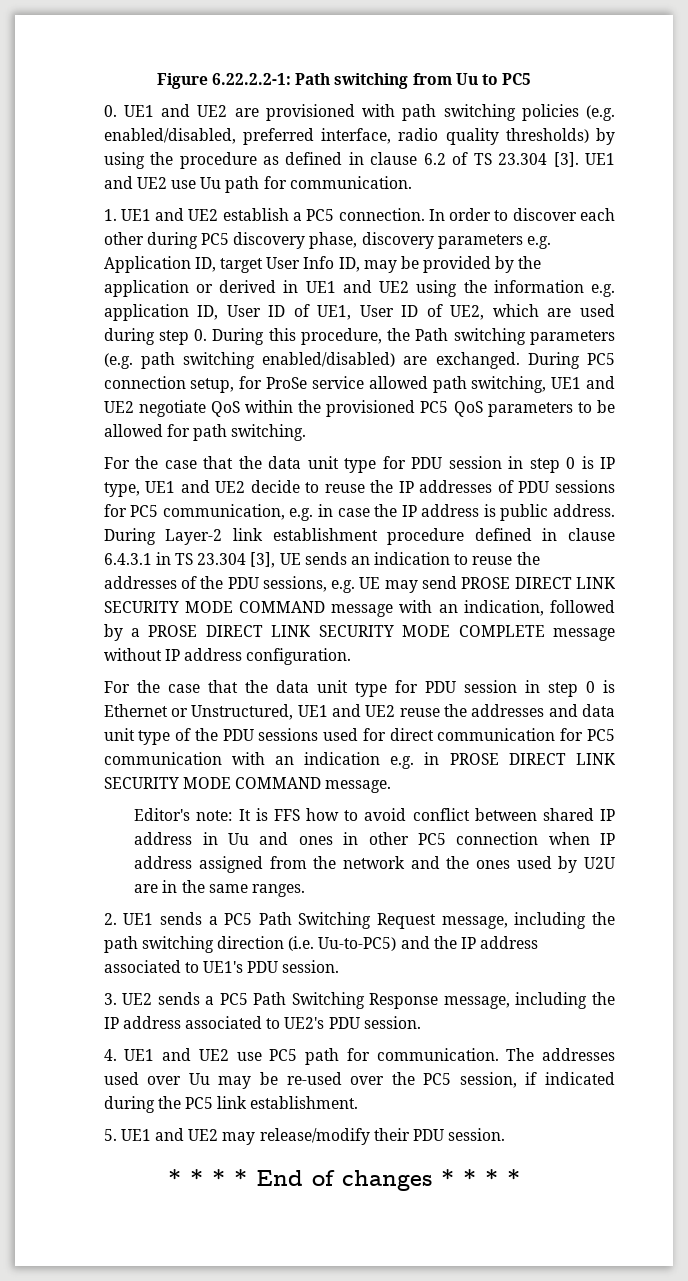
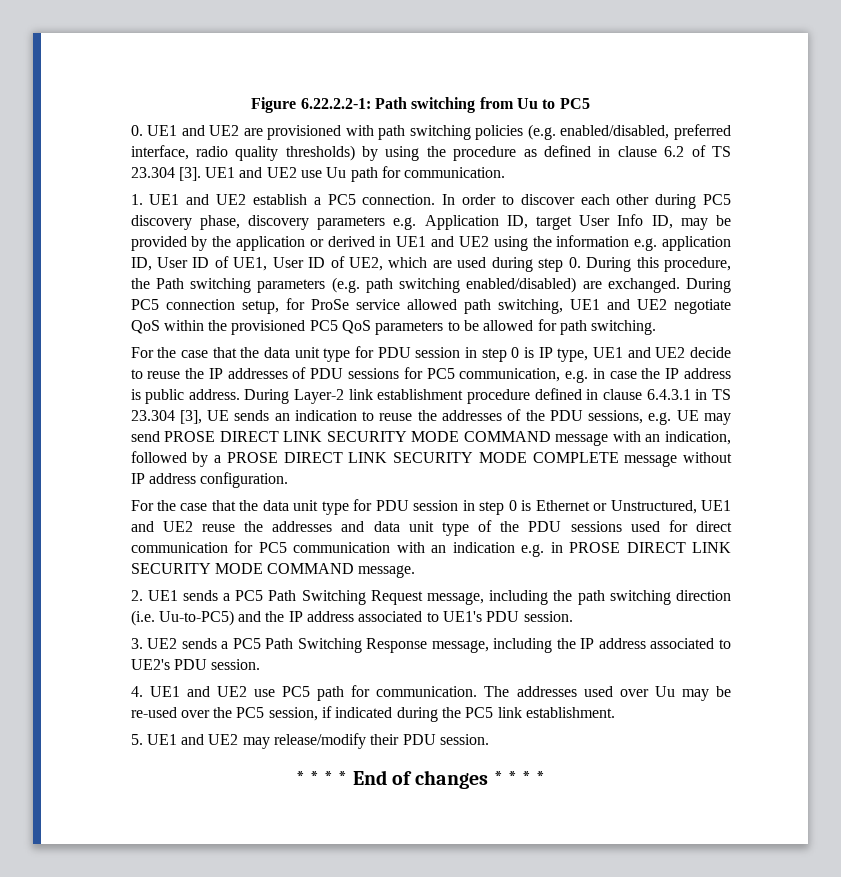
- Editor's note: It is FFS how to avoid conflict between shared IP address in Uu and ones in other PC5 connection when IP address assigned from the network and the ones used by U2U are in the same ranges.

